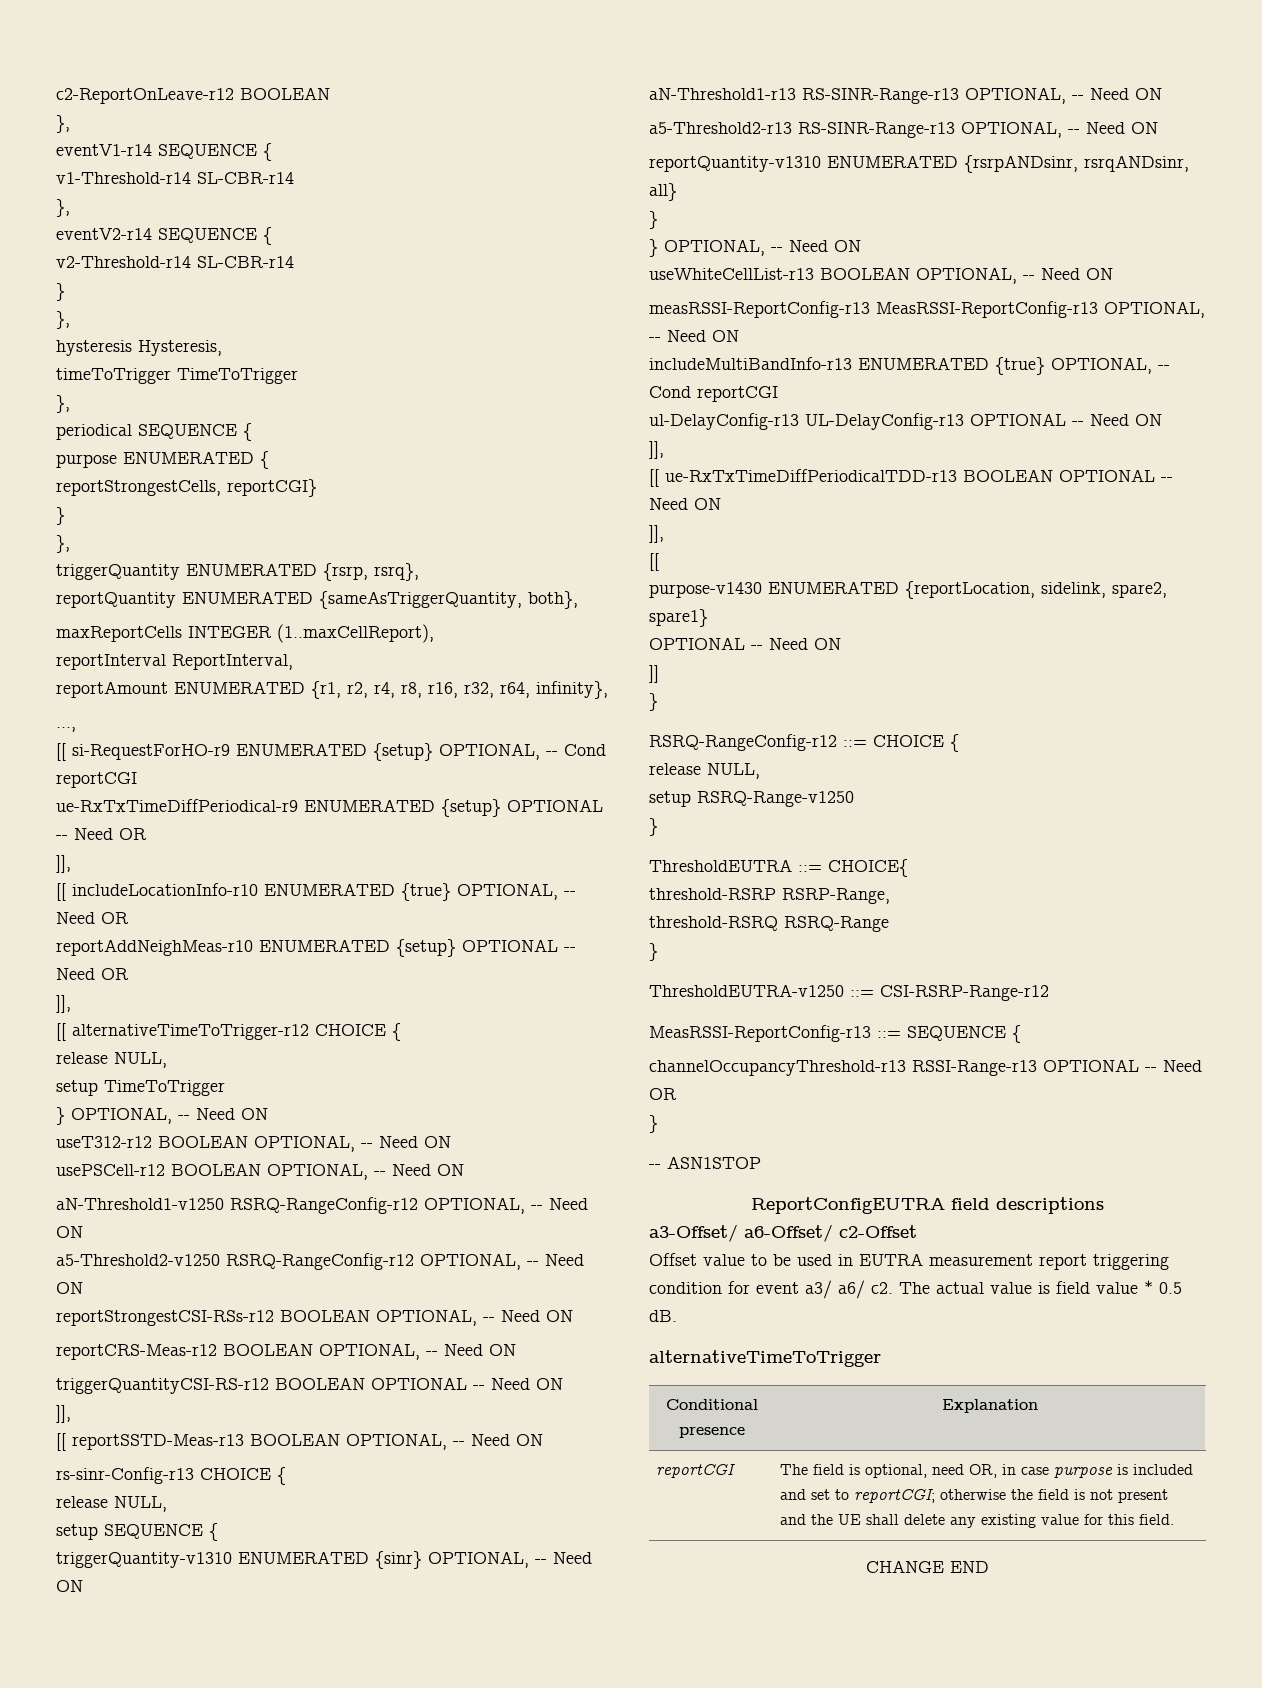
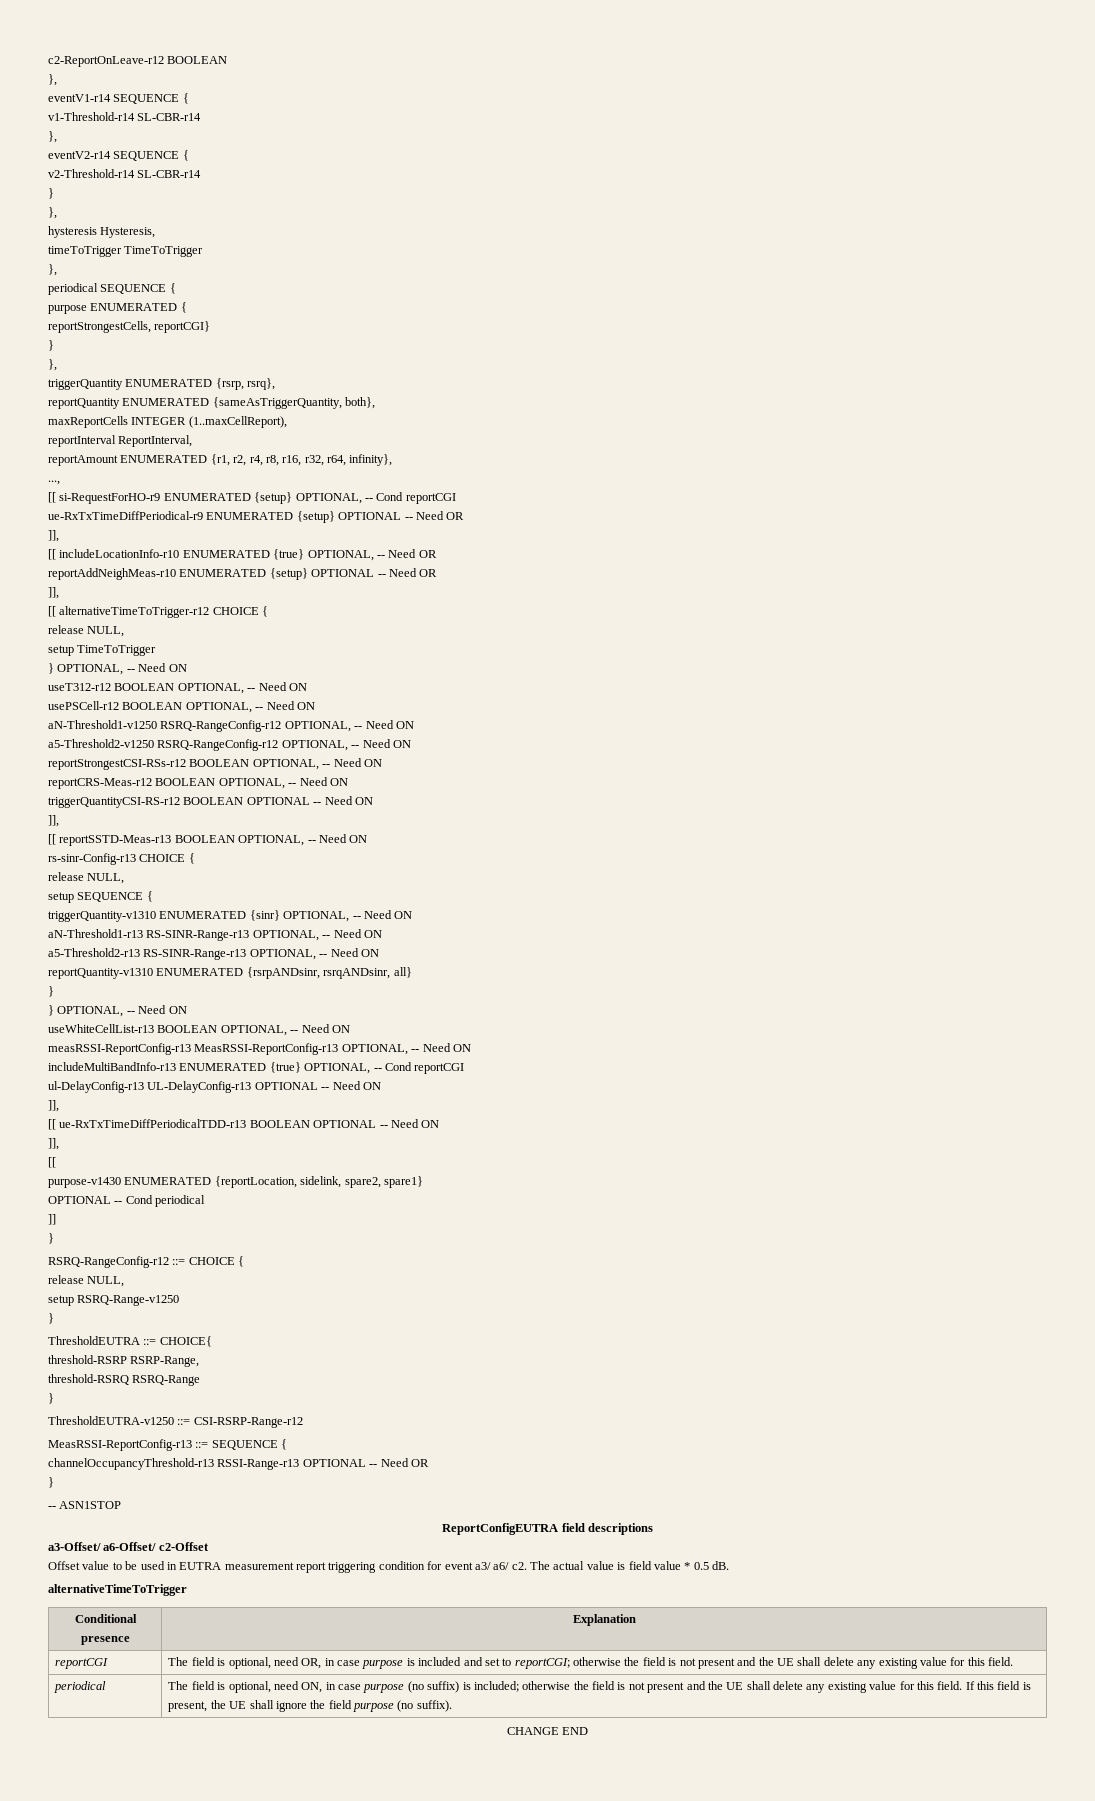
  purpose-v1430 ENUMERATED {reportLocation, sidelink, spare2, spare1}
- OPTIONAL -- Need ON
+ OPTIONAL -- Cond periodical
+ periodical | The field is optional, need ON, in case purpose (no suffix) is included; otherwise the field is not present and the UE shall delete any existing value for this field. If this field is present, the UE shall ignore the field purpose (no suffix).

